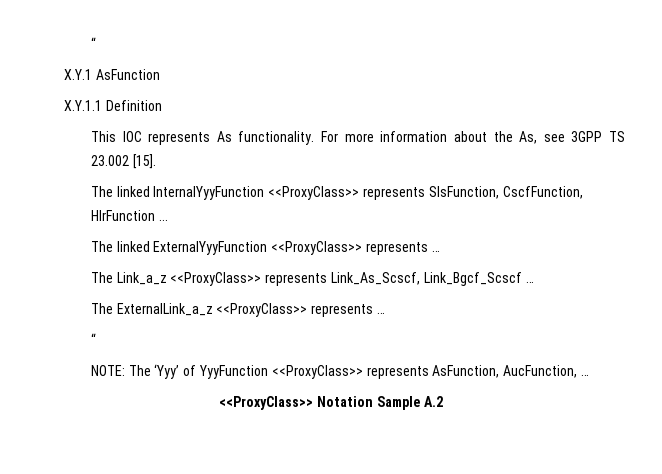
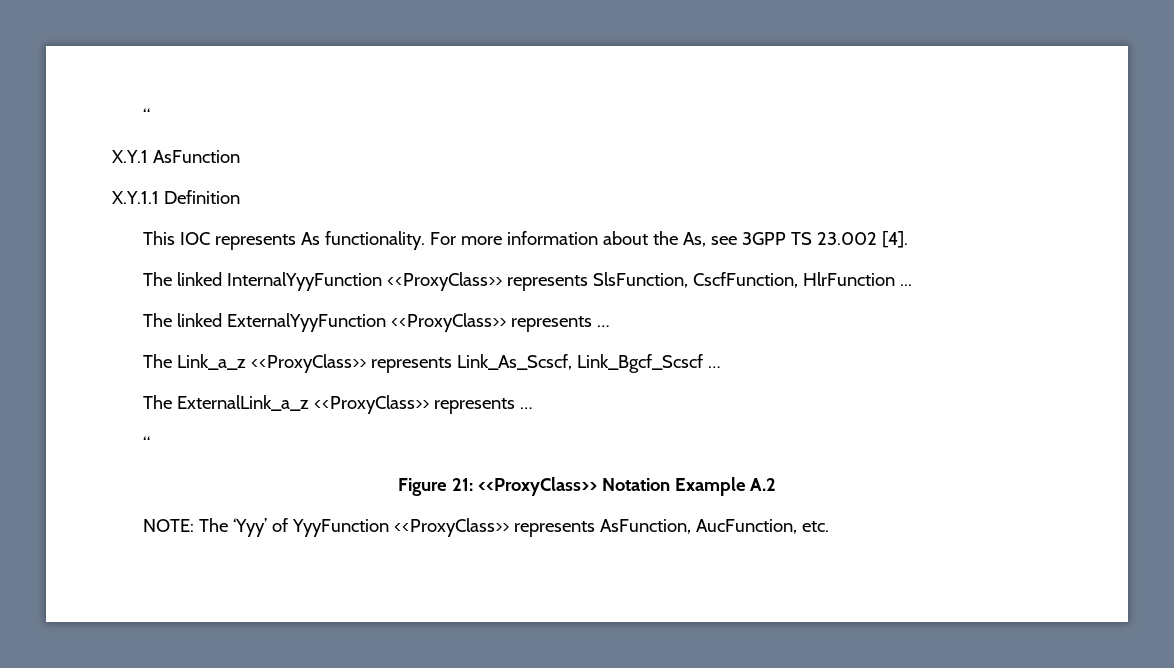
- For more information about the As, see 3GPP TS 23.002 [15].
+ For more information about the As, see 3GPP TS 23.002 [4].
+ Figure 21: <<ProxyClass>> Notation Example A.2
- NOTE: The ‘Yyy’ of YyyFunction <<ProxyClass>> represents AsFunction, AucFunction, …
- <<ProxyClass>> Notation Sample A.2
+ NOTE: The ‘Yyy’ of YyyFunction <<ProxyClass>> represents AsFunction, AucFunction, etc.

